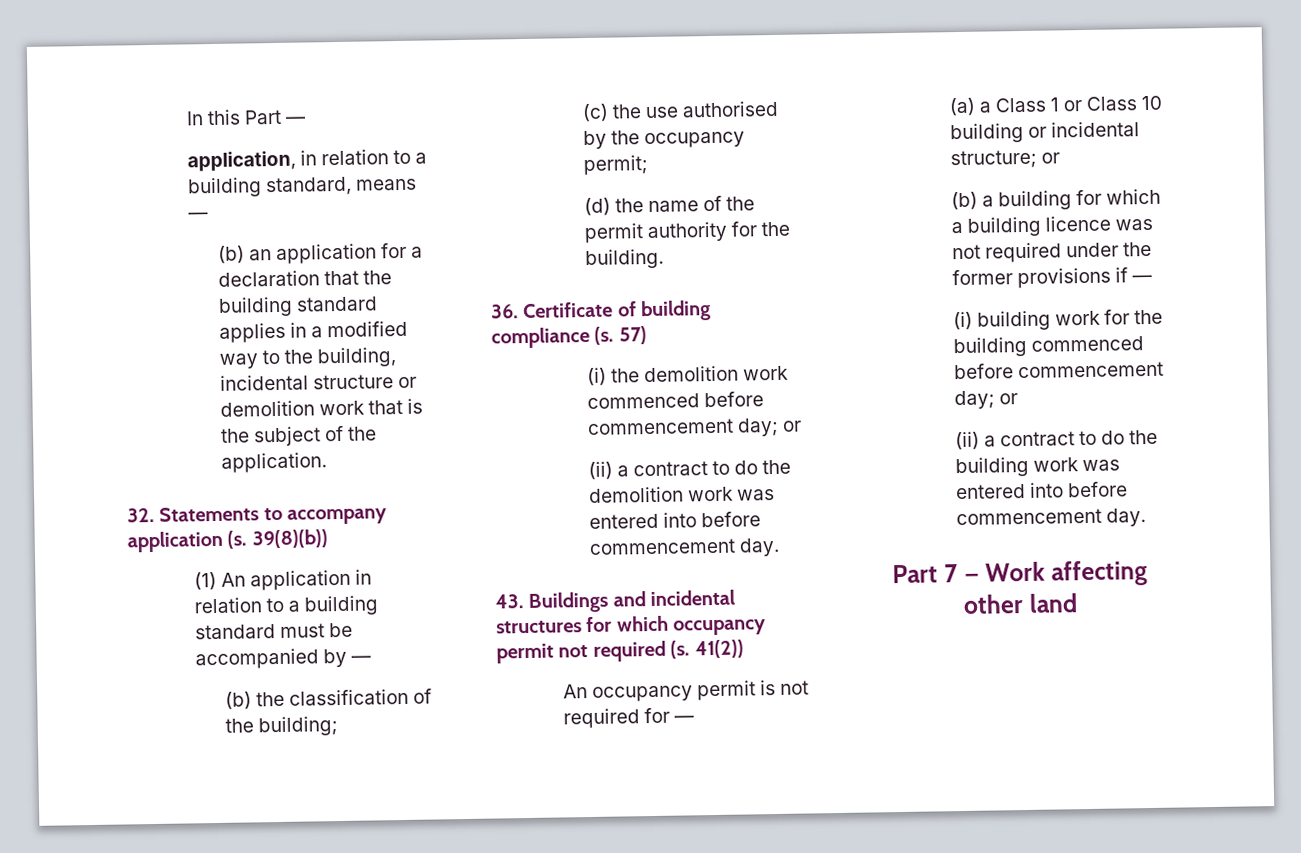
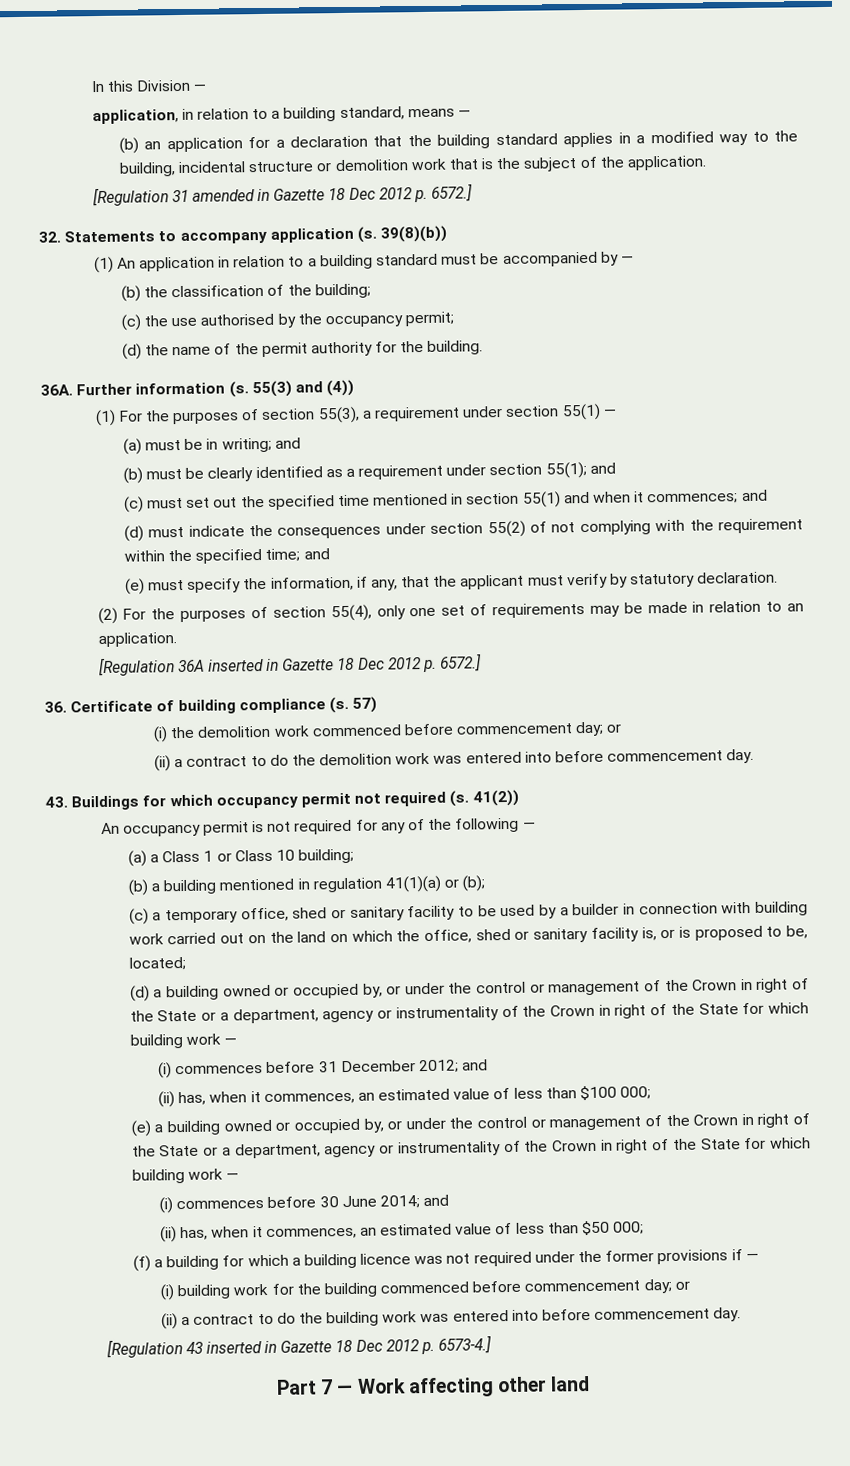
- In this Part —
+ In this Division —
+ [Regulation 31 amended in Gazette 18 Dec 2012 p. 6572.]
+ 36A. Further information (s. 55(3) and (4))
+ (1) For the purposes of section 55(3), a requirement under section 55(1) —
+ (a) must be in writing; and
+ (b) must be clearly identified as a requirement under section 55(1); and
+ (c) must set out the specified time mentioned in section 55(1) and when it commences; and
+ (d) must indicate the consequences under section 55(2) of not complying with the requirement within the specified time; and
+ (e) must specify the information, if any, that the applicant must verify by statutory declaration.
+ (2) For the purposes of section 55(4), only one set of requirements may be made in relation to an application.
+ [Regulation 36A inserted in Gazette 18 Dec 2012 p. 6572.]
- 43. Buildings and incidental structures for which occupancy permit not required (s.
+ 43. Buildings for which occupancy permit not required (s.
- An occupancy permit is not required for —
+ An occupancy permit is not required for any of the following —
- (a) a Class 1 or Class 10 building or incidental structure; or
- (b) a building for which a building licence was not required under the former provisions if —
+ (a) a Class 1 or Class 10 building;
+ (b) a building mentioned in regulation 41(1)(a) or (b);
+ (c) a temporary office, shed or sanitary facility to be used by a builder in connection with building work carried out on the land on which the office, shed or sanitary facility is, or is proposed to be, located;
+ (d) a building owned or occupied by, or under the control or management of the Crown in right of the State or a department, agency or instrumentality of the Crown in right of the State for which building work —
+ (i) commences before 31 December 2012; and
+ (ii) has, when it commences, an estimated value of less than $100 000;
+ (e) a building owned or occupied by, or under the control or management of the Crown in right of the State or a department, agency or instrumentality of the Crown in right of the State for which building work —
+ (i) commences before 30 June 2014; and
+ (ii) has, when it commences, an estimated value of less than $50 000;
+ (f) a building for which a building licence was not required under the former provisions if —
+ [Regulation 43 inserted in Gazette 18 Dec 2012 p. 6573-4.]

